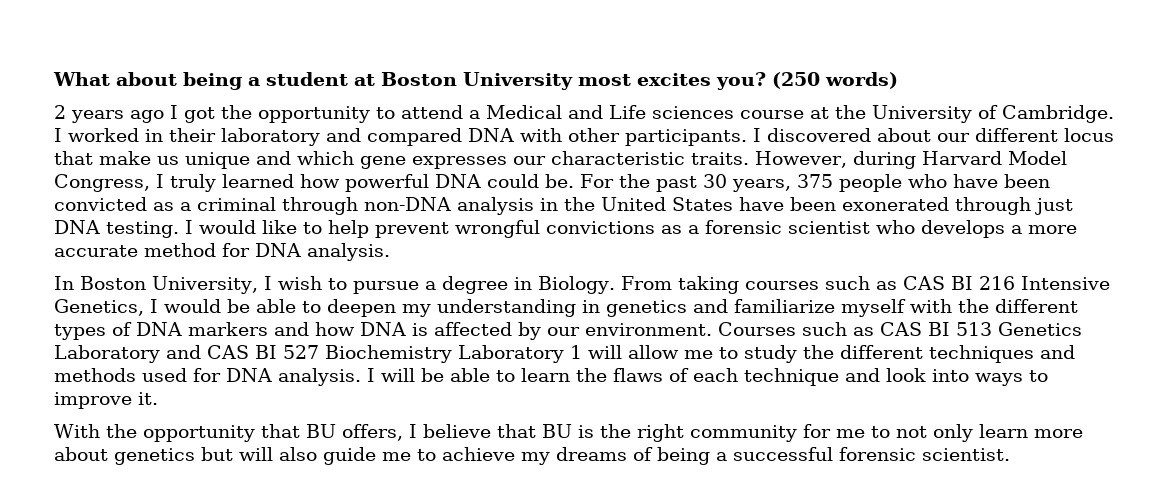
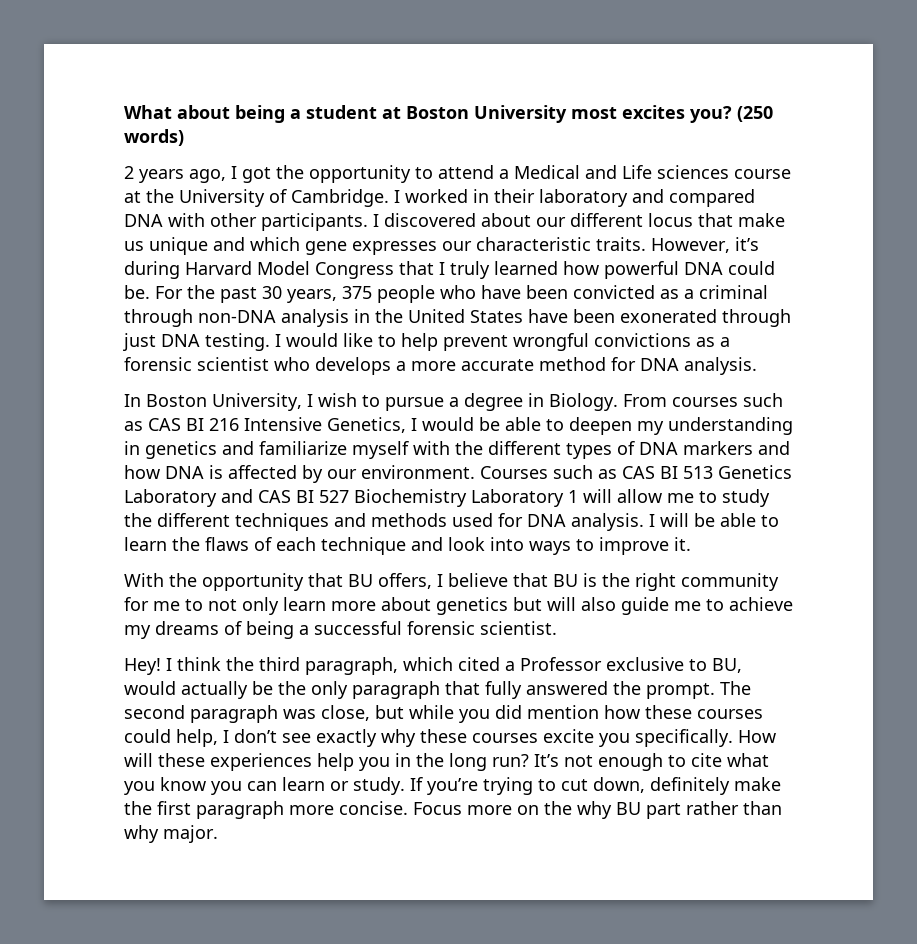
- 2 years ago I got the opportunity to attend a Medical and Life sciences course at the University of Cambridge.
+ 2 years ago, I got the opportunity to attend a Medical and Life sciences course at the University of Cambridge.
- However, during Harvard Model Congress, I truly learned how powerful DNA could be.
+ However, it’s during Harvard Model Congress that I truly learned how powerful DNA could be.
- From taking courses such as CAS BI 216 Intensive Genetics, I would be able to deepen my understanding in genetics and familiarize myself with the different types of DNA markers and how DNA is affected by our environment.
+ From courses such as CAS BI 216 Intensive Genetics, I would be able to deepen my understanding in genetics and familiarize myself with the different types of DNA markers and how DNA is affected by our environment.
+ Hey! I think the third paragraph, which cited a Professor exclusive to BU, would actually be the only paragraph that fully answered the prompt. The second paragraph was close, but while you did mention how these courses could help, I don’t see exactly why these courses excite you specifically. How will these experiences help you in the long run? It’s not enough to cite what you know you can learn or study. If you’re trying to cut down, definitely make the first paragraph more concise. Focus more on the why BU part rather than why major.

